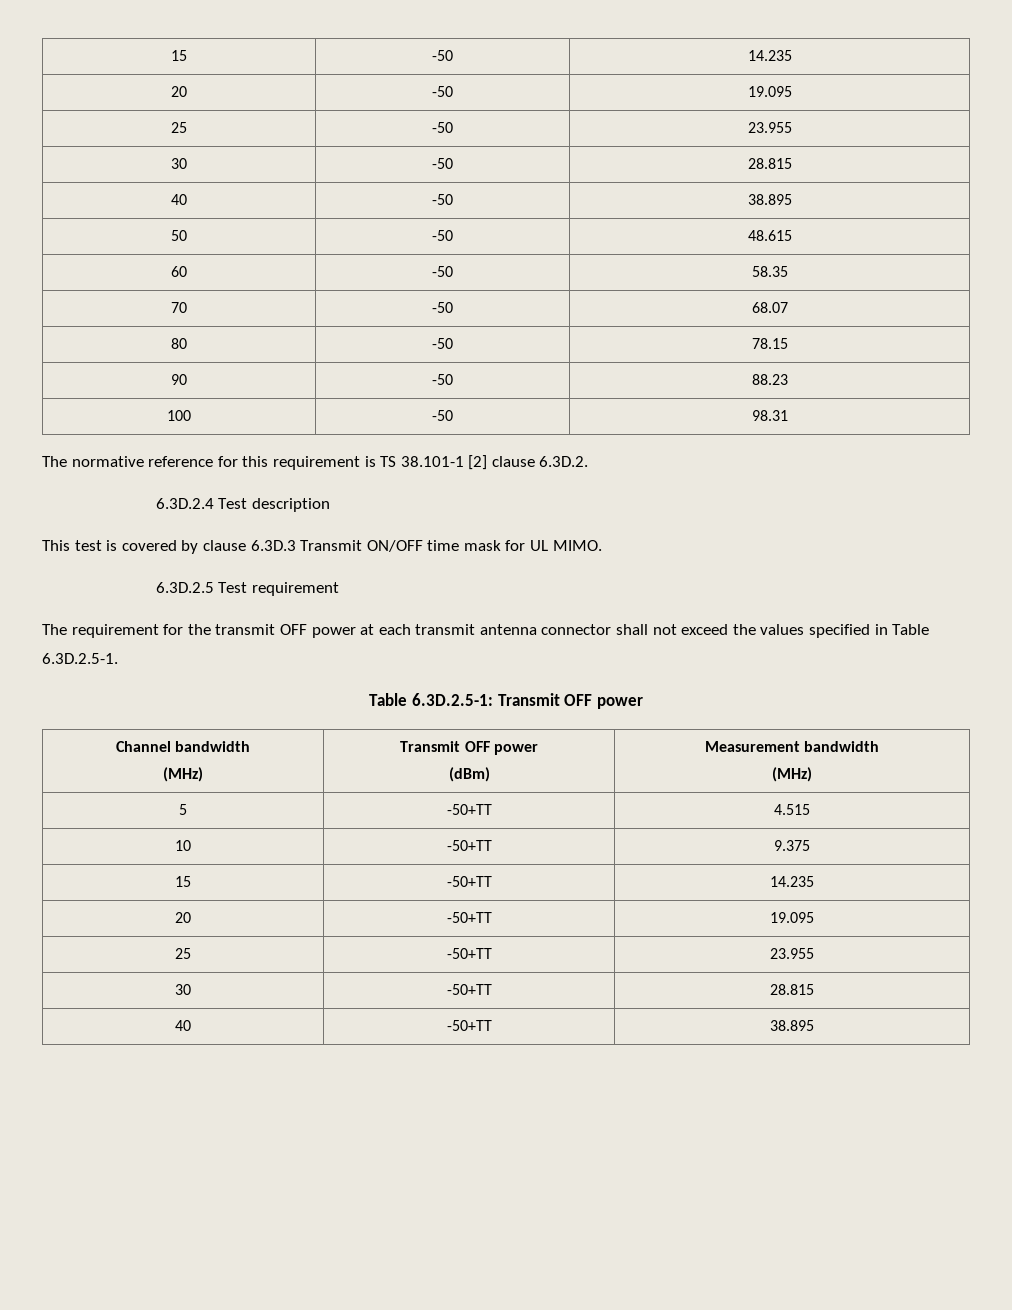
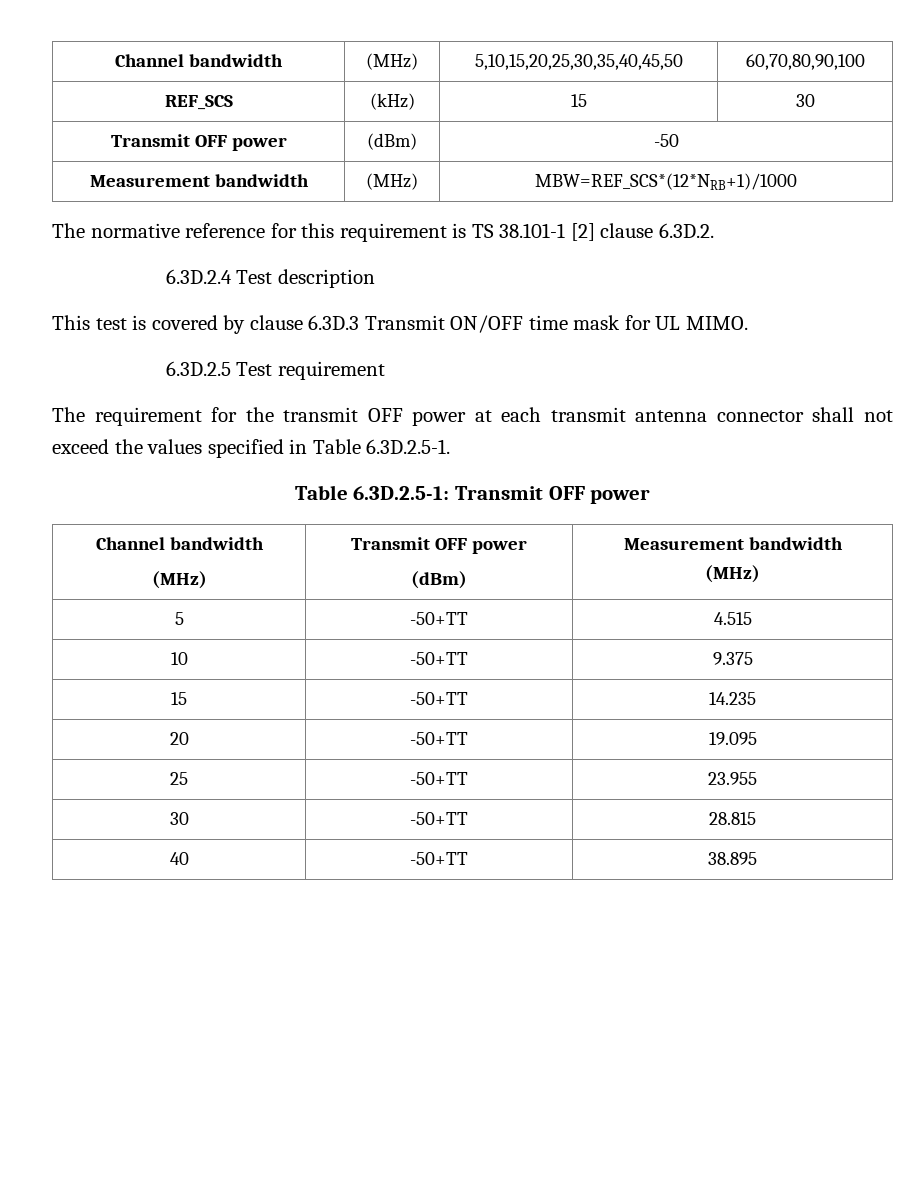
- 15 | -50 | 14.235
- 20 | -50 | 19.095
- 25 | -50 | 23.955
- 30 | -50 | 28.815
- 40 | -50 | 38.895
- 50 | -50 | 48.615
- 60 | -50 | 58.35
- 70 | -50 | 68.07
- 80 | -50 | 78.15
- 90 | -50 | 88.23
- 100 | -50 | 98.31
+ Channel bandwidth | (MHz) | 5,10,15,20,25,30,35,40,45,50 | 60,70,80,90,100
+ REF_SCS | (kHz) | 15 | 30
+ Transmit OFF power | (dBm) | -50
+ Measurement bandwidth | (MHz) | MBW=REF_SCS*(12*NRB+1)/1000

